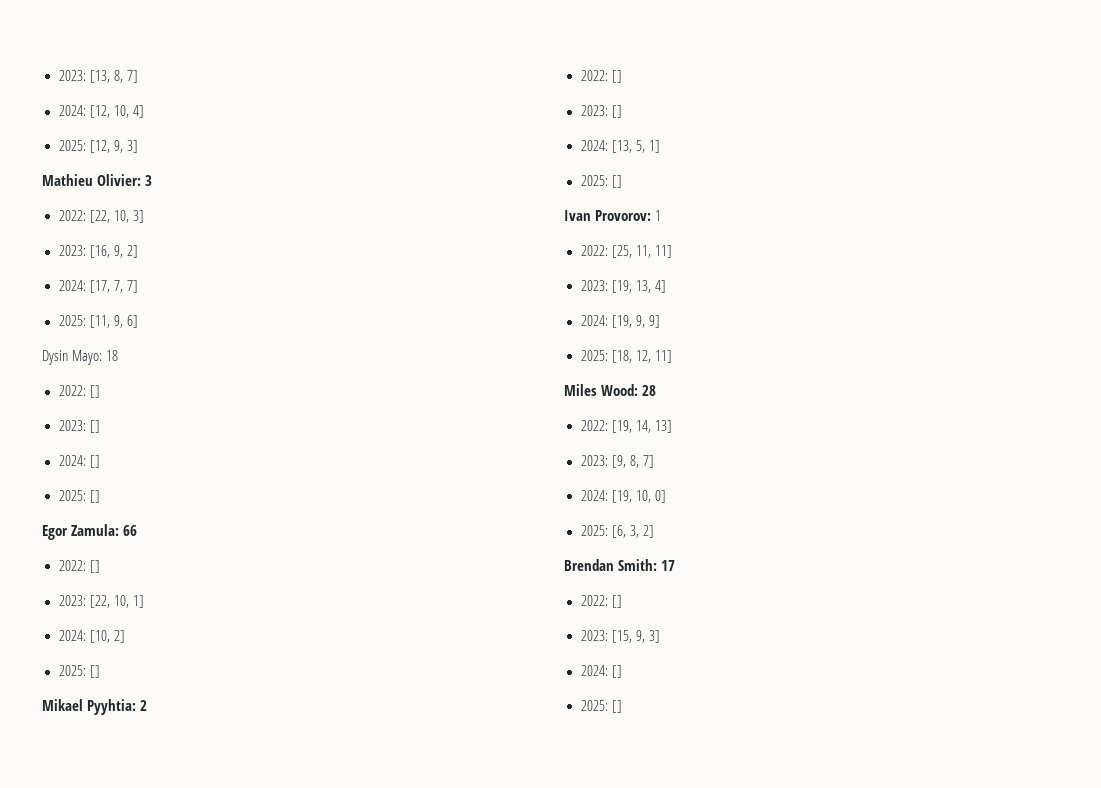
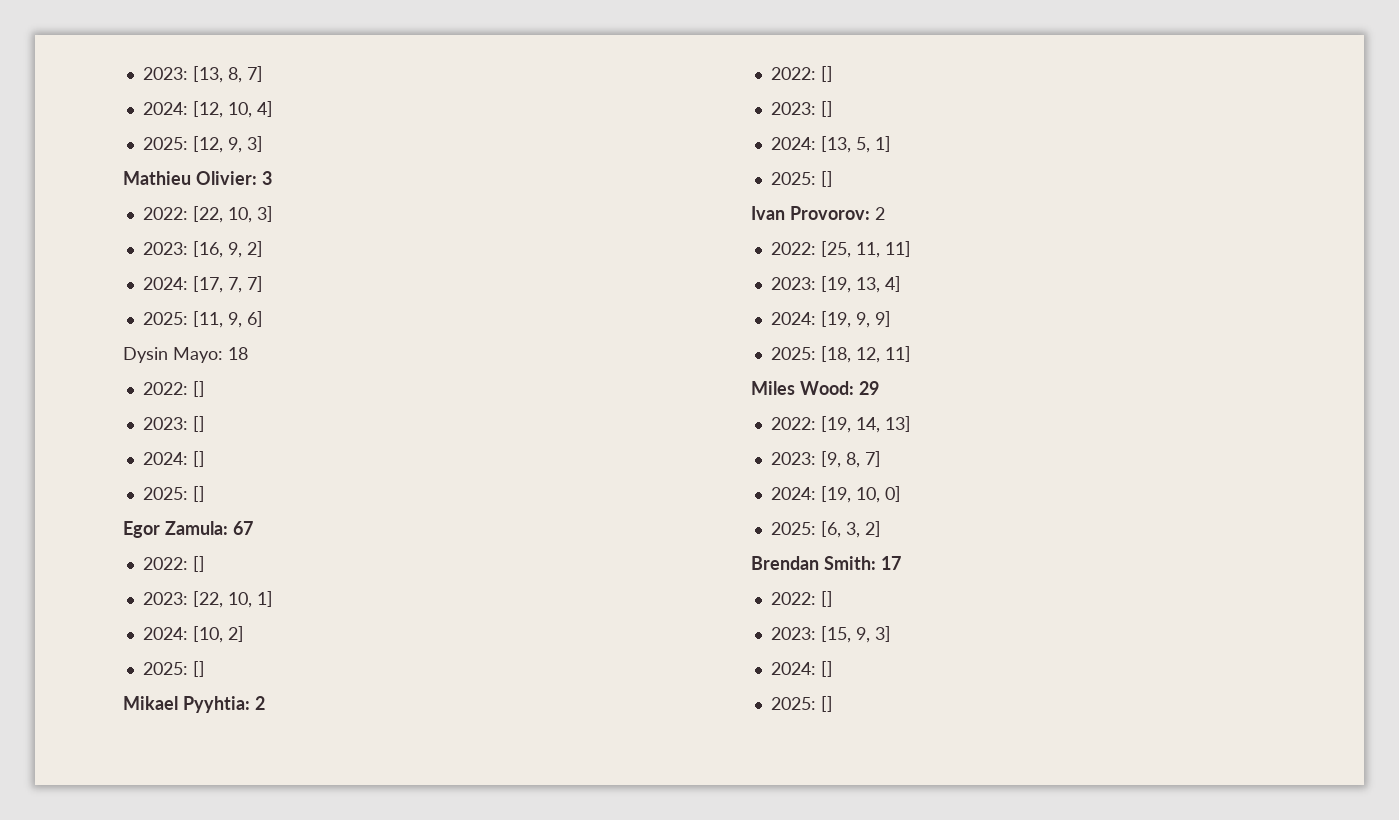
- Egor Zamula: 66
+ Egor Zamula: 67
- Ivan Provorov: 1
+ Ivan Provorov: 2
- Miles Wood: 28
+ Miles Wood: 29

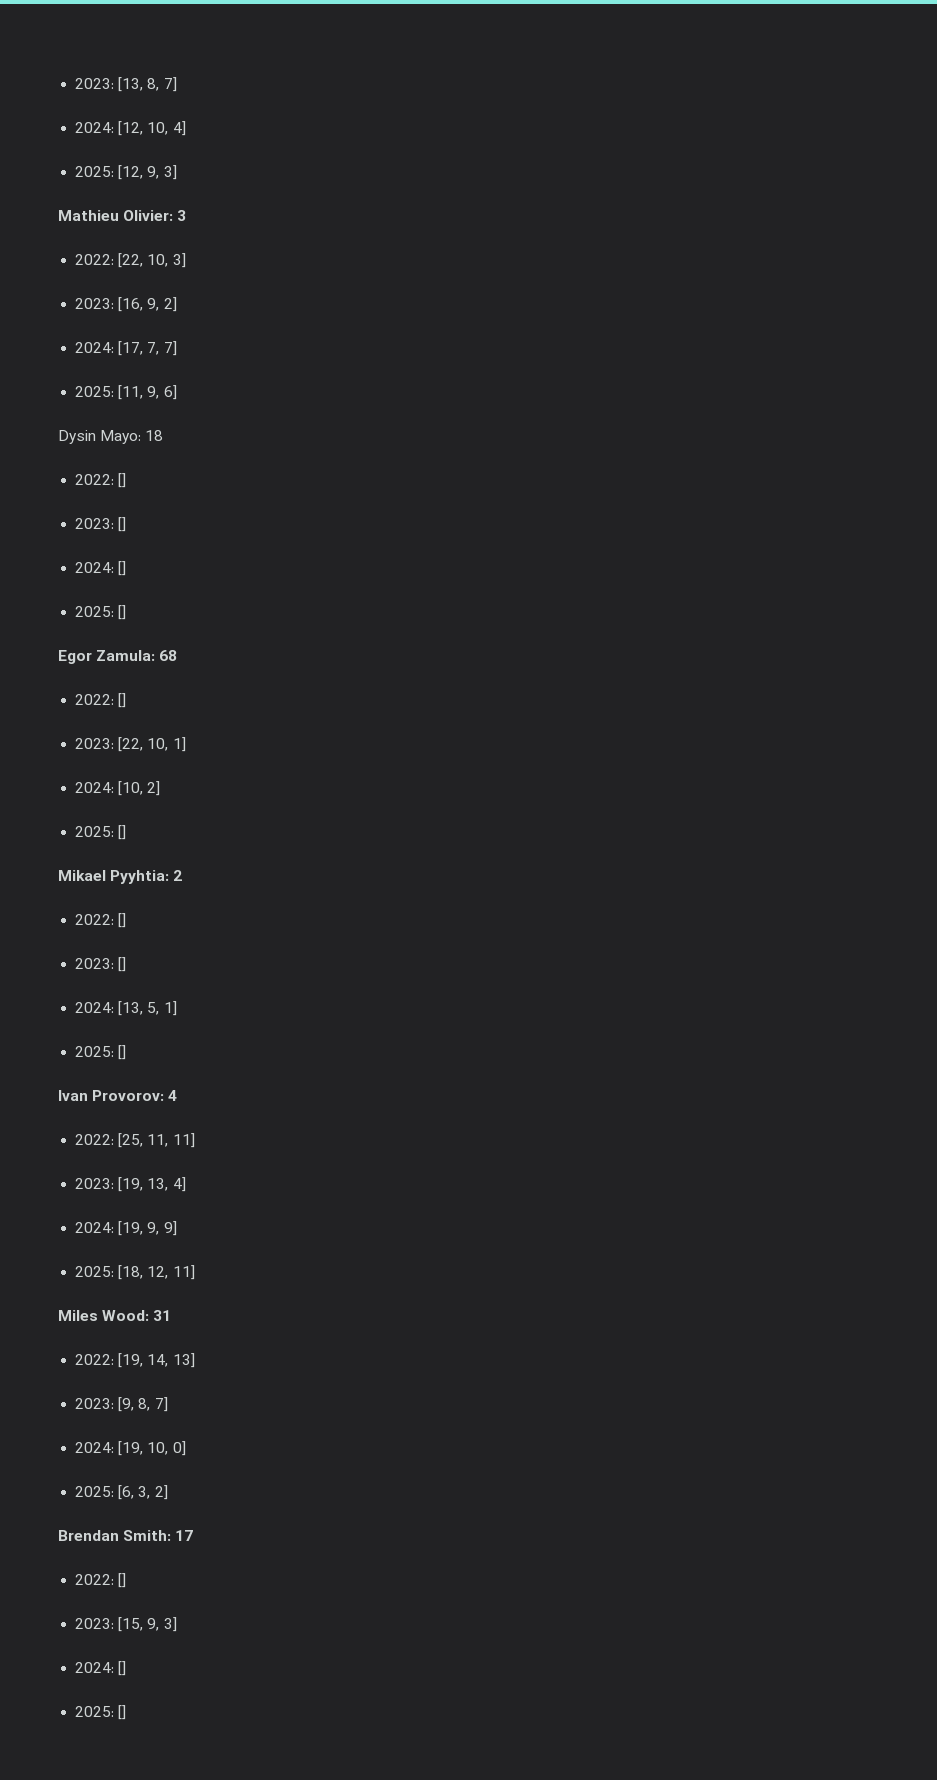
- Egor Zamula: 67
+ Egor Zamula: 68
- Ivan Provorov: 2
+ Ivan Provorov: 4
- Miles Wood: 29
+ Miles Wood: 31

